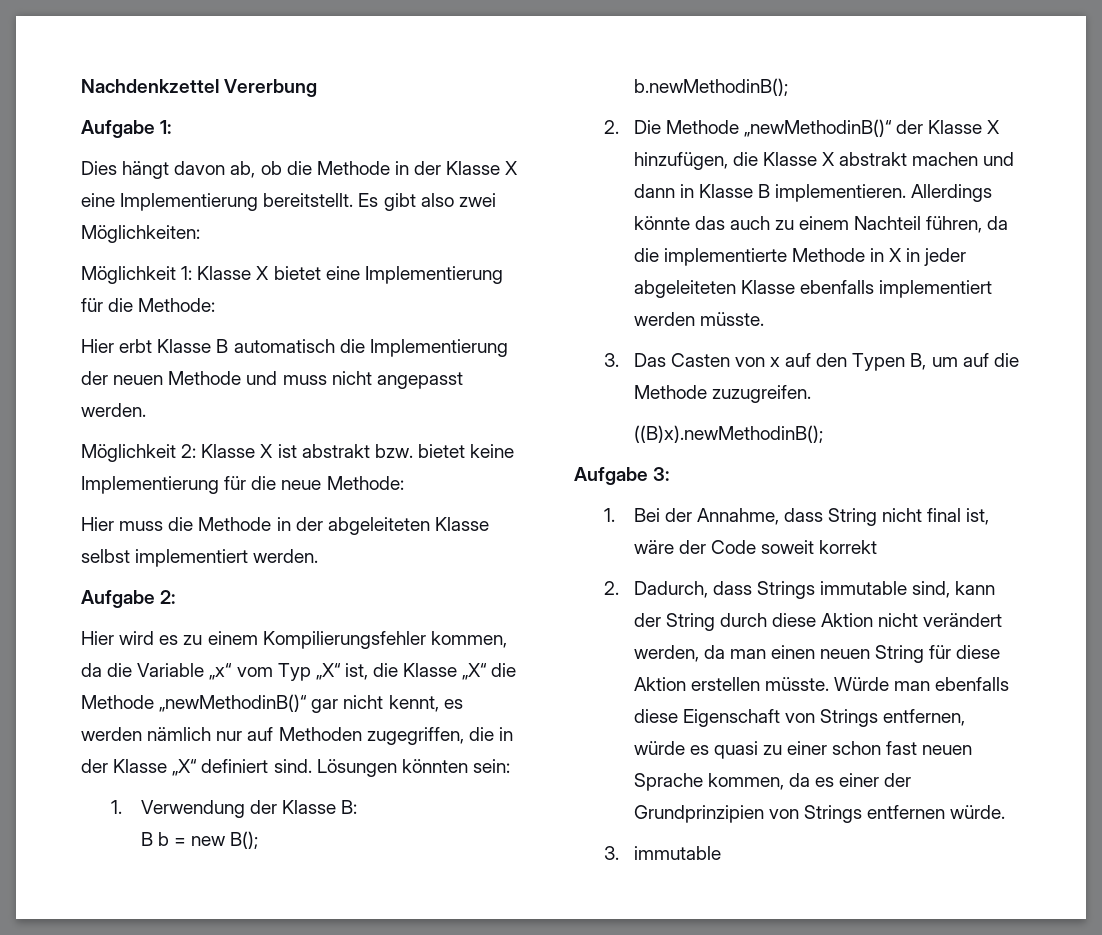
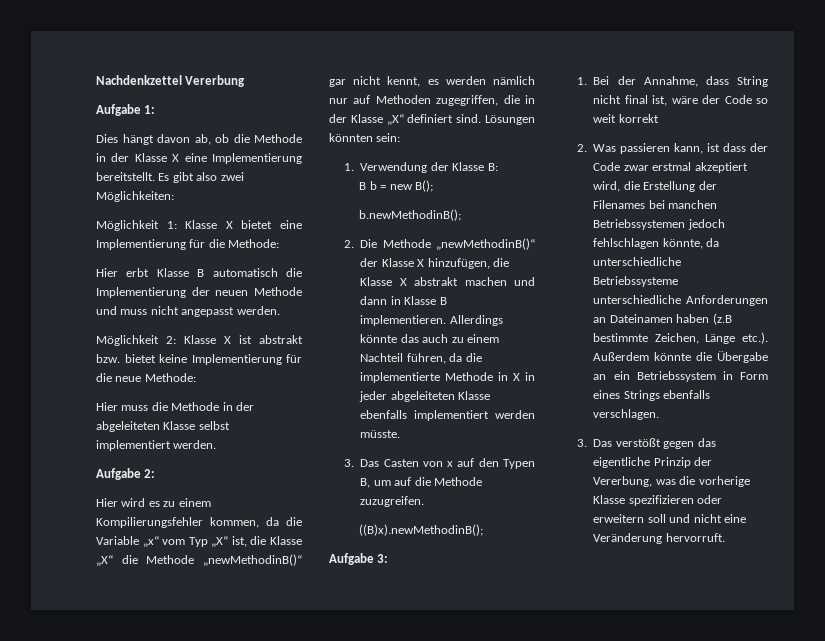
- 1. Bei der Annahme, dass String nicht final ist, wäre der Code soweit korrekt
+ 1. Bei der Annahme, dass String nicht final ist, wäre der Code so weit korrekt
- 2. Dadurch, dass Strings immutable sind, kann der String durch diese Aktion nicht verändert werden, da man einen neuen String für diese Aktion erstellen müsste. Würde man ebenfalls diese Eigenschaft von Strings entfernen, würde es quasi zu einer schon fast neuen Sprache kommen, da es einer der Grundprinzipien von Strings entfernen würde.
- 3. immutable
+ 2. Was passieren kann, ist dass der Code zwar erstmal akzeptiert wird, die Erstellung der Filenames bei manchen Betriebssystemen jedoch fehlschlagen könnte, da unterschiedliche Betriebssysteme unterschiedliche Anforderungen an Dateinamen haben (z.B bestimmte Zeichen, Länge etc.). Außerdem könnte die Übergabe an ein Betriebssystem in Form eines Strings ebenfalls verschlagen.
+ 3. Das verstößt gegen das eigentliche Prinzip der Vererbung, was die vorherige Klasse spezifizieren oder erweitern soll und nicht eine Veränderung hervorruft.

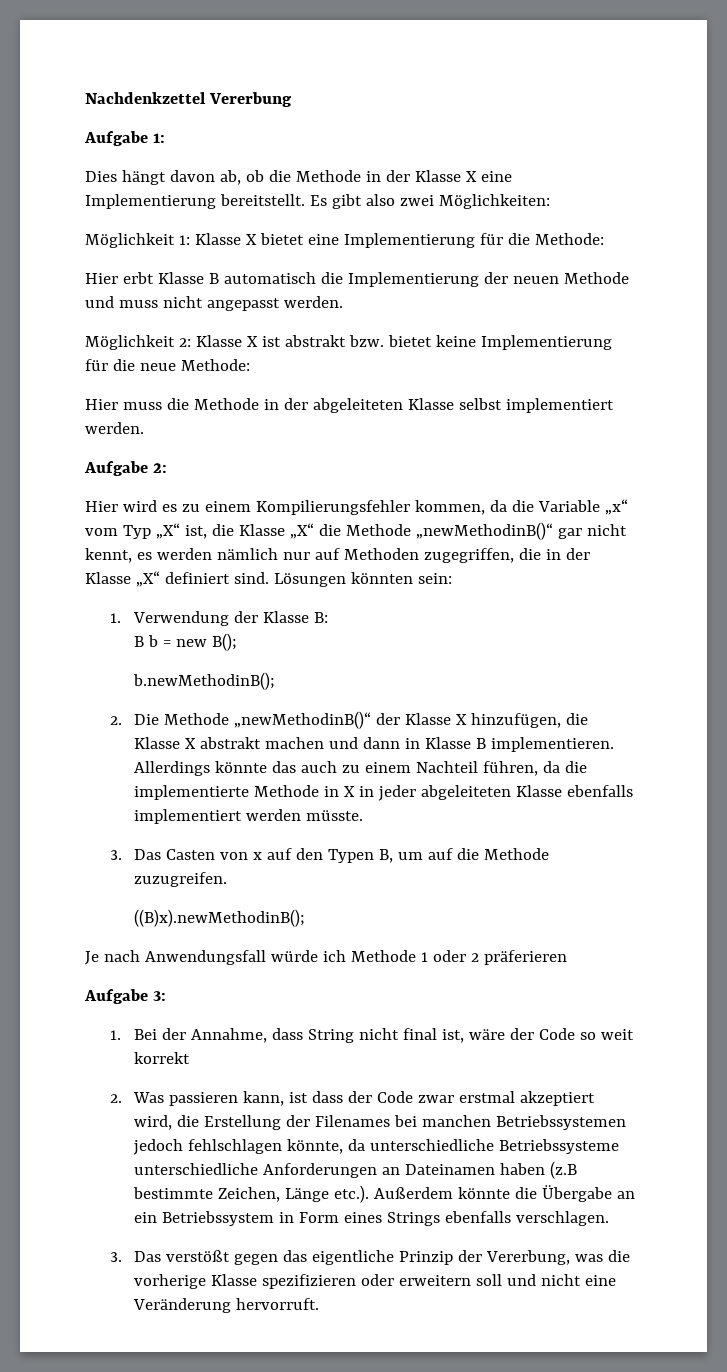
+ Je nach Anwendungsfall würde ich Methode 1 oder 2 präferieren

